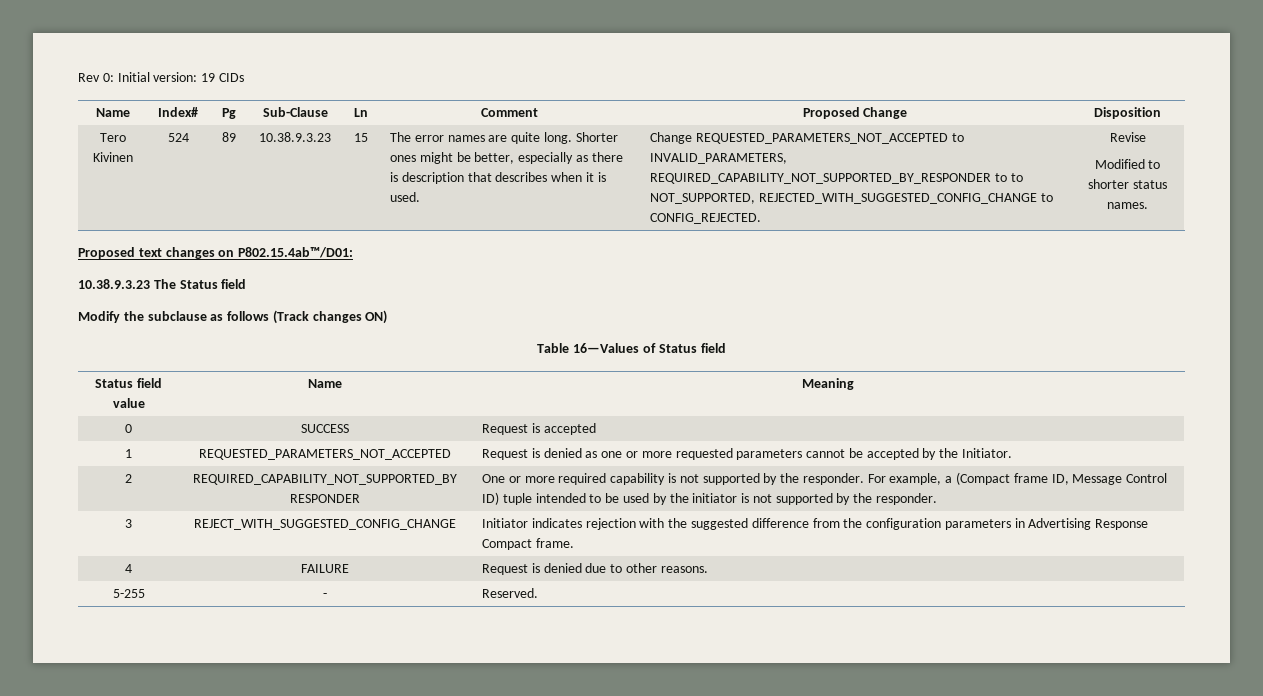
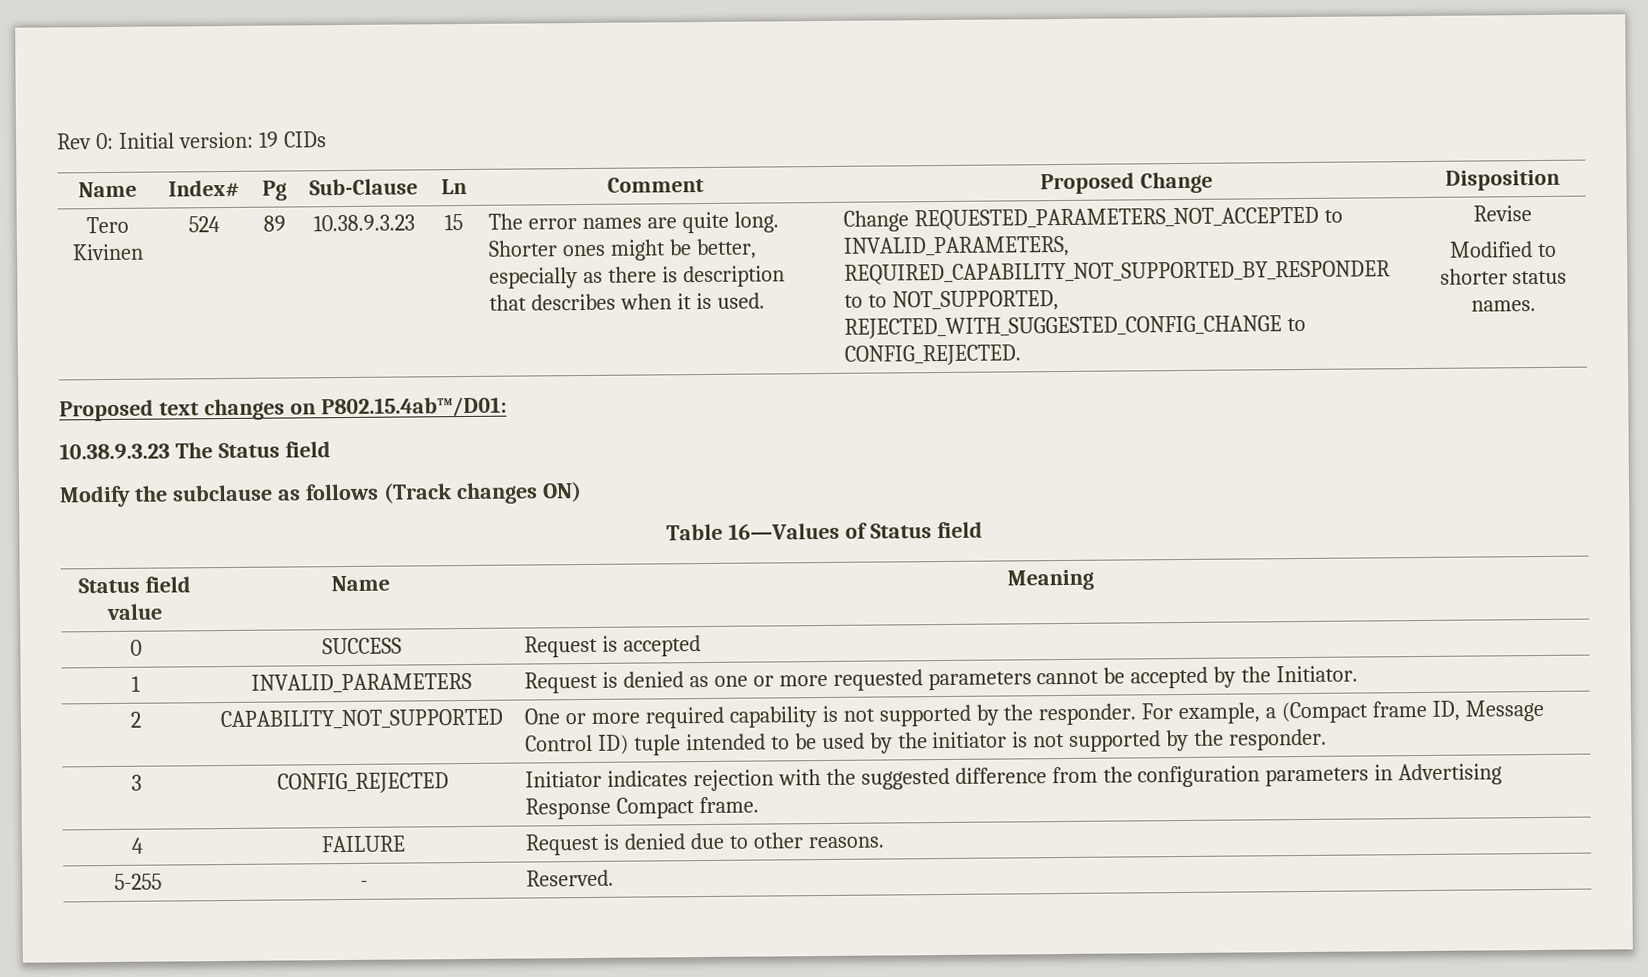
- 1 | REQUESTED_PARAMETERS_NOT_ACCEPTED | Request is denied as one or more requested parameters cannot be accepted by the Initiator.
+ 1 | INVALID_PARAMETERS | Request is denied as one or more requested parameters cannot be accepted by the Initiator.
- 2 | REQUIRED_CAPABILITY_NOT_SUPPORTED_BY RESPONDER | One or more required capability is not supported by the responder. For example, a (Compact frame ID, Message Control ID) tuple intended to be used by the initiator is not supported by the responder.
+ 2 | CAPABILITY_NOT_SUPPORTED | One or more required capability is not supported by the responder. For example, a (Compact frame ID, Message Control ID) tuple intended to be used by the initiator is not supported by the responder.
- 3 | REJECT_WITH_SUGGESTED_CONFIG_CHANGE | Initiator indicates rejection with the suggested difference from the configuration parameters in Advertising Response Compact frame.
+ 3 | CONFIG_REJECTED | Initiator indicates rejection with the suggested difference from the configuration parameters in Advertising Response Compact frame.

